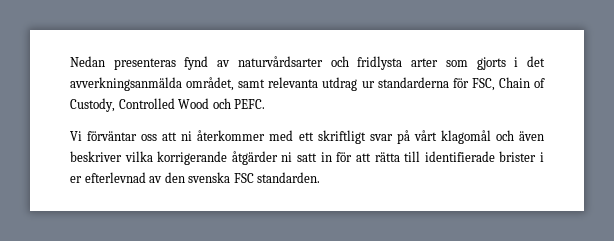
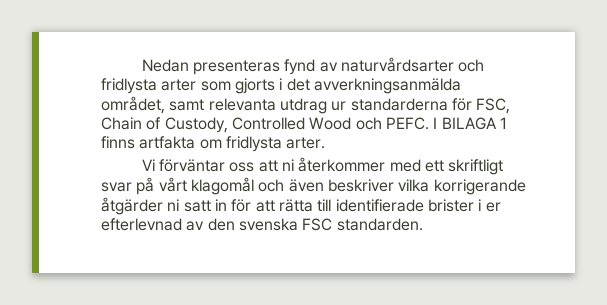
+ I BILAGA 1 finns artfakta om fridlysta arter.

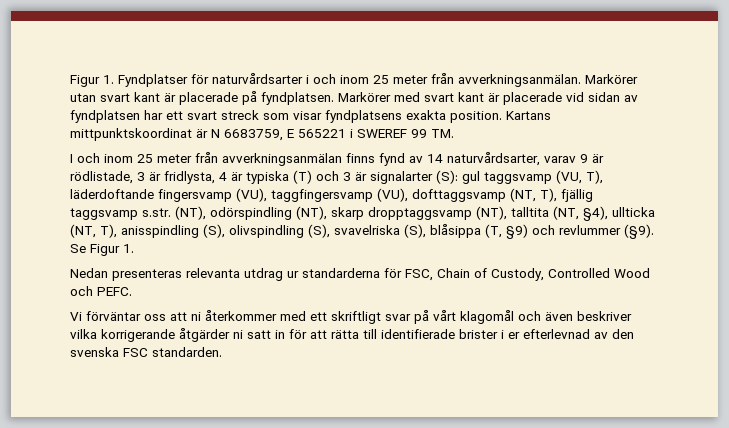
- Nedan presenteras fynd av naturvårdsarter och fridlysta arter som gjorts i det avverkningsanmälda området, samt relevanta utdrag ur standarderna för FSC, Chain of Custody, Controlled Wood och PEFC. I BILAGA 1 finns artfakta om fridlysta arter.
+ Figur 1. Fyndplatser för naturvårdsarter i och inom 25 meter från avverkningsanmälan. Markörer utan svart kant är placerade på fyndplatsen. Markörer med svart kant är placerade vid sidan av fyndplatsen har ett svart streck som visar fyndplatsens exakta position. Kartans mittpunktskoordinat är N 6683759, E 565221 i SWEREF 99 TM.
+ I och inom 25 meter från avverkningsanmälan finns fynd av 14 naturvårdsarter, varav 9 är rödlistade, 3 är fridlysta, 4 är typiska (T) och 3 är signalarter (S): gul taggsvamp (VU, T), läderdoftande fingersvamp (VU), taggfingersvamp (VU), dofttaggsvamp (NT, T), fjällig taggsvamp s.str. (NT), odörspindling (NT), skarp dropptaggsvamp (NT), talltita (NT, §4), ullticka (NT, T), anisspindling (S), olivspindling (S), svavelriska (S), blåsippa (T, §9) och revlummer (§9). Se Figur 1.
+ Nedan presenteras relevanta utdrag ur standarderna för FSC, Chain of Custody, Controlled Wood och PEFC.

